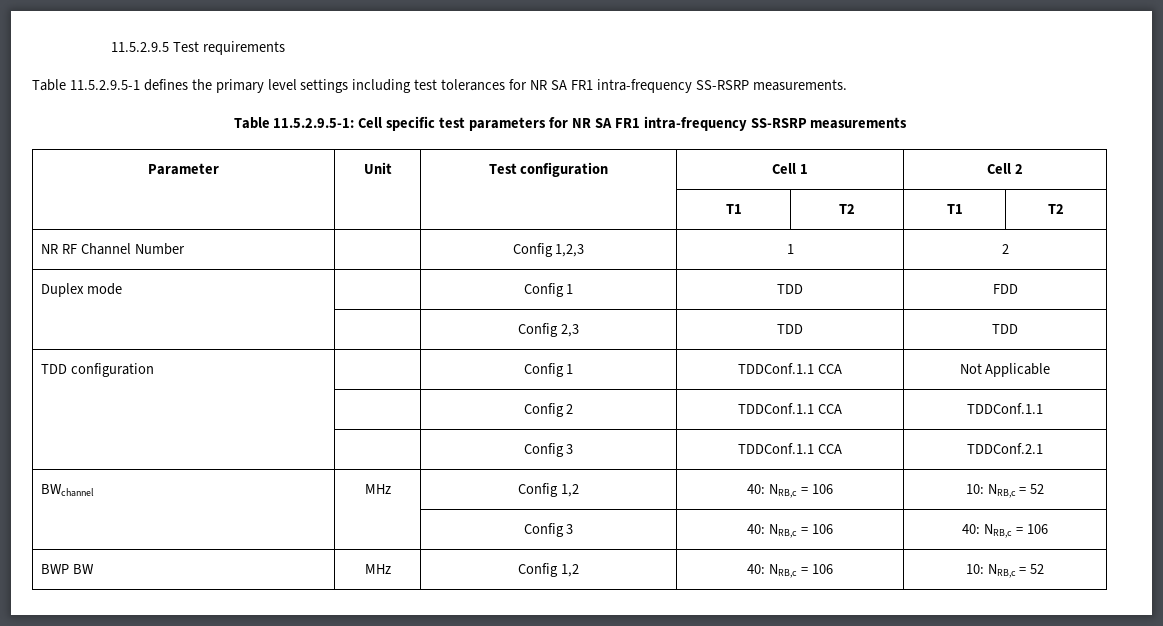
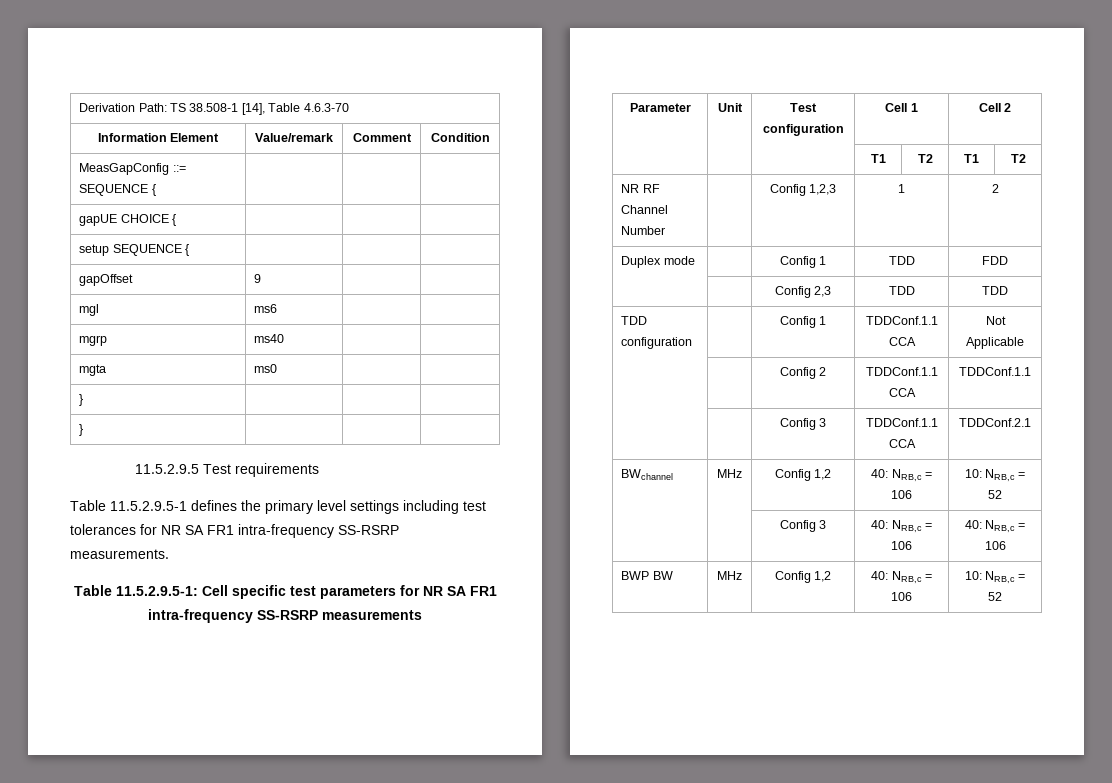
+ Derivation Path: TS 38.508-1 [14], Table 4.6.3-70
+ Information Element | Value/remark | Comment | Condition
+ MeasGapConfig ::= SEQUENCE { | | |
+ gapUE CHOICE { | | |
+ setup SEQUENCE { | | |
+ gapOffset | 9 | |
+ mgl | ms6 | |
+ mgrp | ms40 | |
+ mgta | ms0 | |
+ } | | |
+ } | | |

